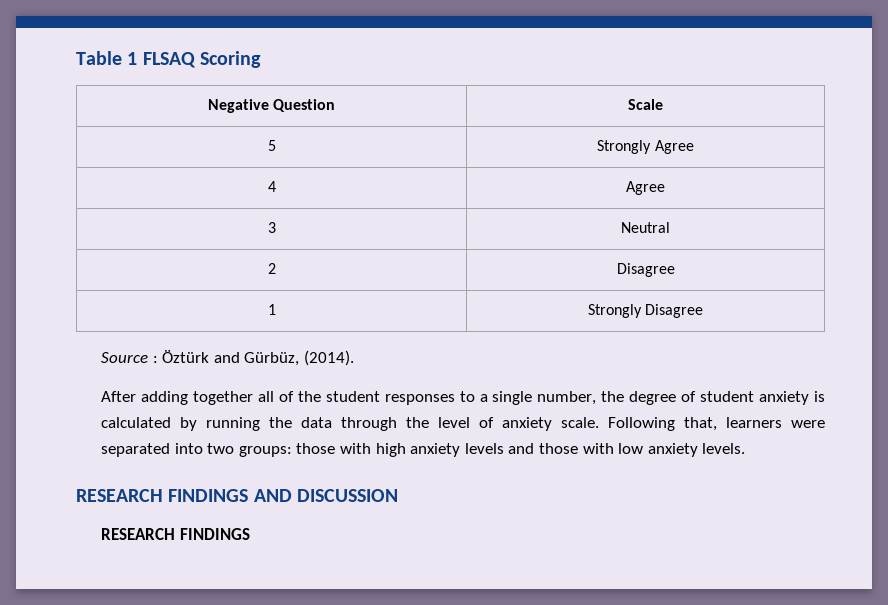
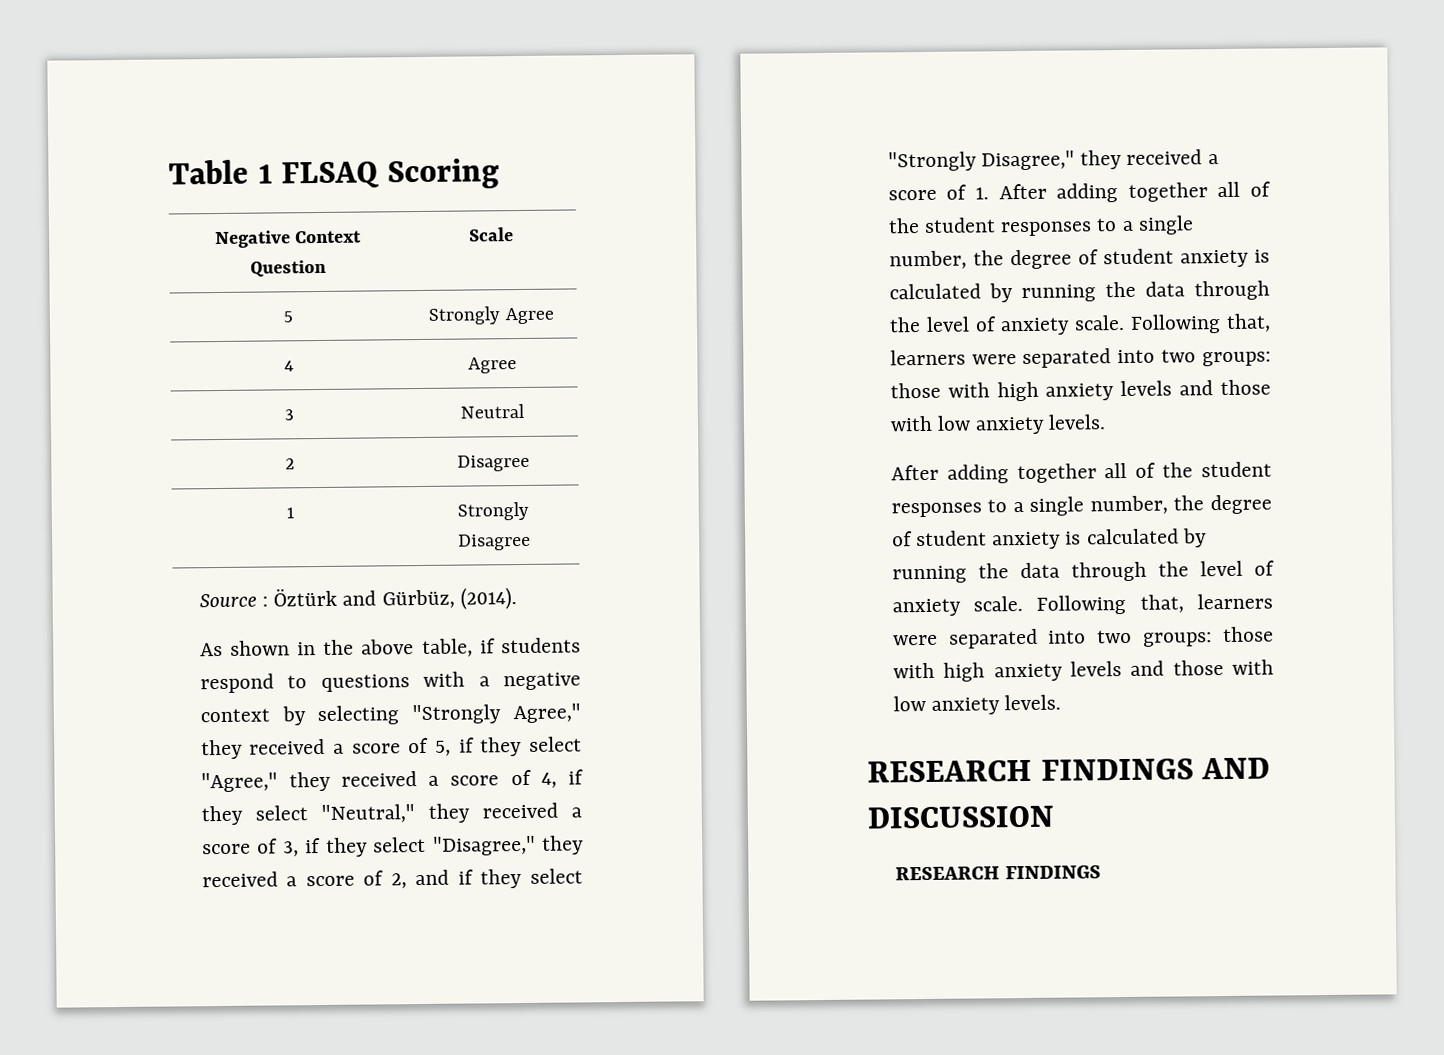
- Negative Question | Scale
+ Negative Context Question | Scale
+ As shown in the above table, if students respond to questions with a negative context by selecting "Strongly Agree," they received a score of 5, if they select "Agree," they received a score of 4, if they select "Neutral," they received a score of 3, if they select "Disagree," they received a score of 2, and if they select "Strongly Disagree," they received a score of 1. After adding together all of the student responses to a single number, the degree of student anxiety is calculated by running the data through the level of anxiety scale. Following that, learners were separated into two groups: those with high anxiety levels and those with low anxiety levels.

